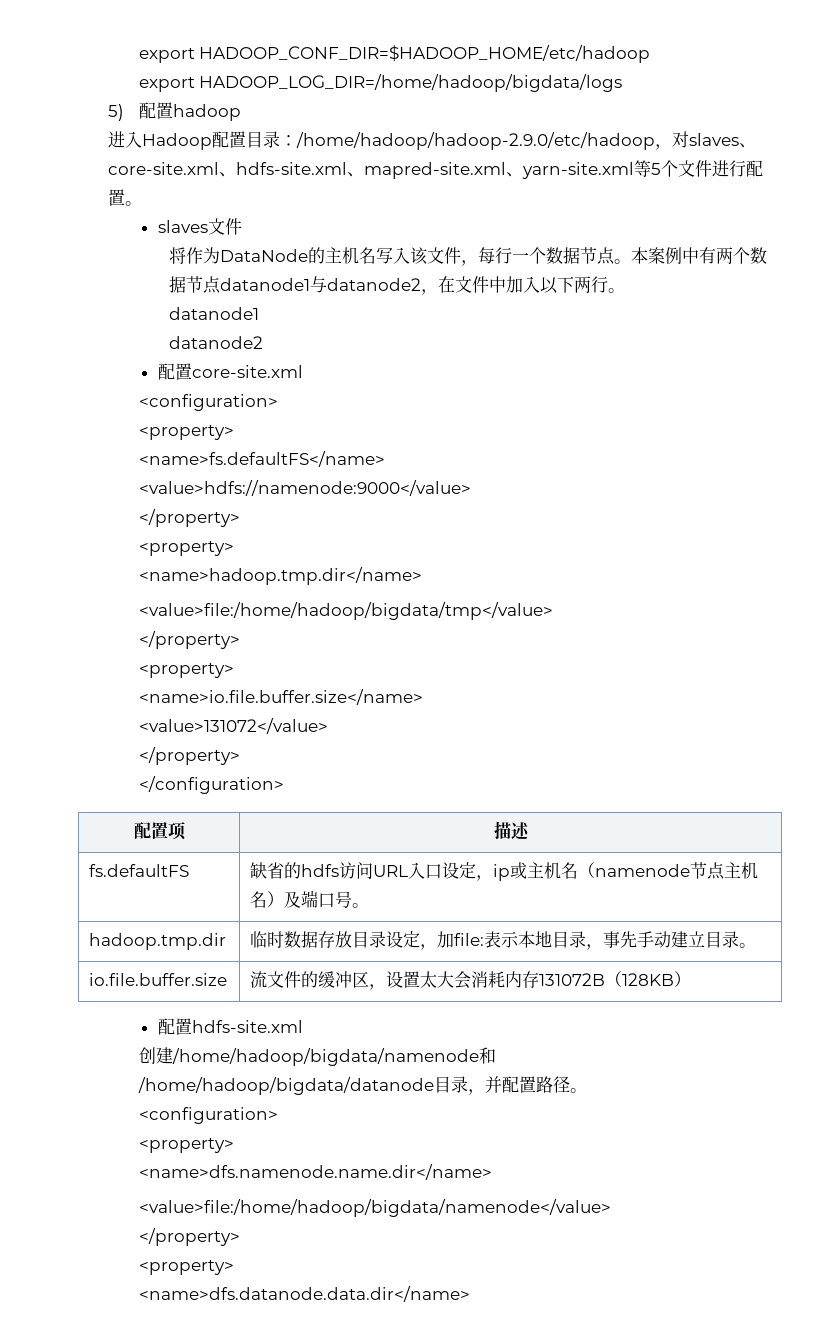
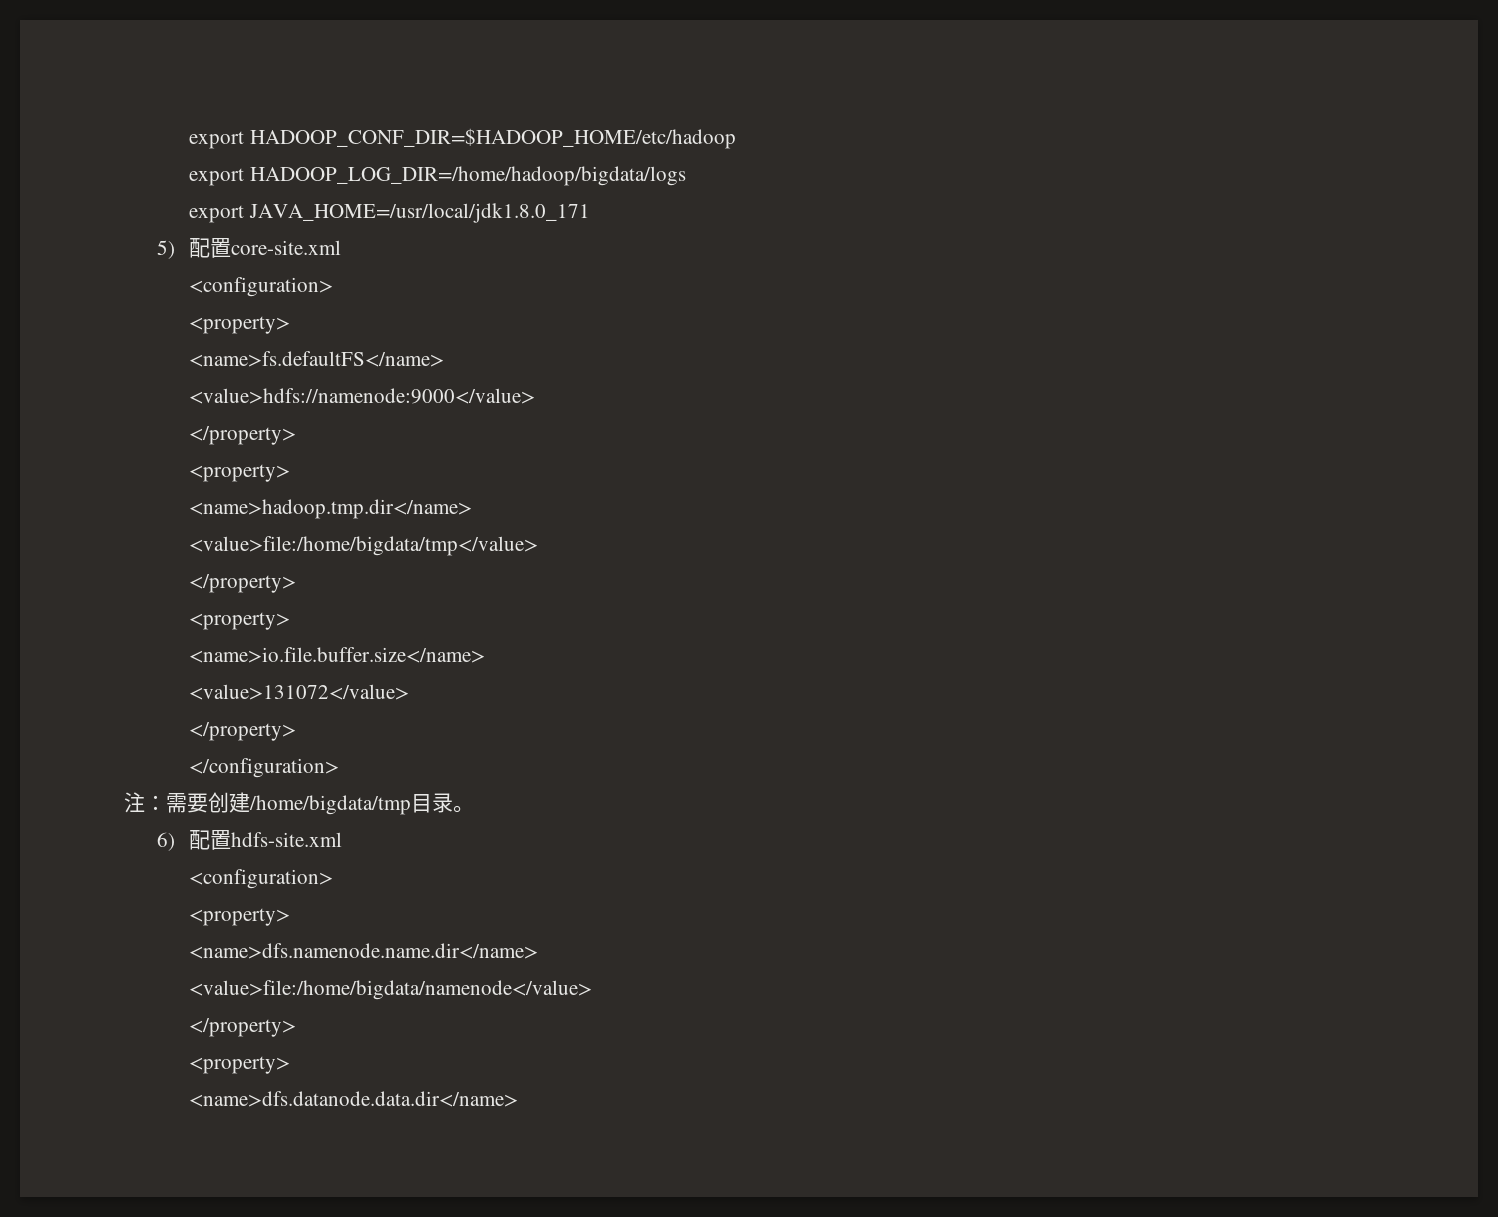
+ export JAVA_HOME=/usr/local/jdk1.8.0_171
- 5)配置hadoop
- 进入Hadoop配置目录：/home/hadoop/hadoop-2.9.0/etc/hadoop，对slaves、core-site.xml、hdfs-site.xml、mapred-site.xml、yarn-site.xml等5个文件进行配置。
- slaves文件
- 将作为DataNode的主机名写入该文件，每行一个数据节点。本案例中有两个数据节点datanode1与datanode2，在文件中加入以下两行。
- datanode1
- datanode2
- 配置core-site.xml
+ 5)配置core-site.xml
- <value>file:/home/hadoop/bigdata/tmp</value>
+ <value>file:/home/bigdata/tmp</value>
- 配置项 | 描述
- fs.defaultFS | 缺省的hdfs访问URL入口设定，ip或主机名（namenode节点主机名）及端口号。
- hadoop.tmp.dir | 临时数据存放目录设定，加file:表示本地目录，事先手动建立目录。
- io.file.buffer.size | 流文件的缓冲区，设置太大会消耗内存131072B（128KB）
- 配置hdfs-site.xml
- 创建/home/hadoop/bigdata/namenode和/home/hadoop/bigdata/datanode目录，并配置路径。
+ 注：需要创建/home/bigdata/tmp目录。
+ 6)配置hdfs-site.xml
- <value>file:/home/hadoop/bigdata/namenode</value>
+ <value>file:/home/bigdata/namenode</value>

